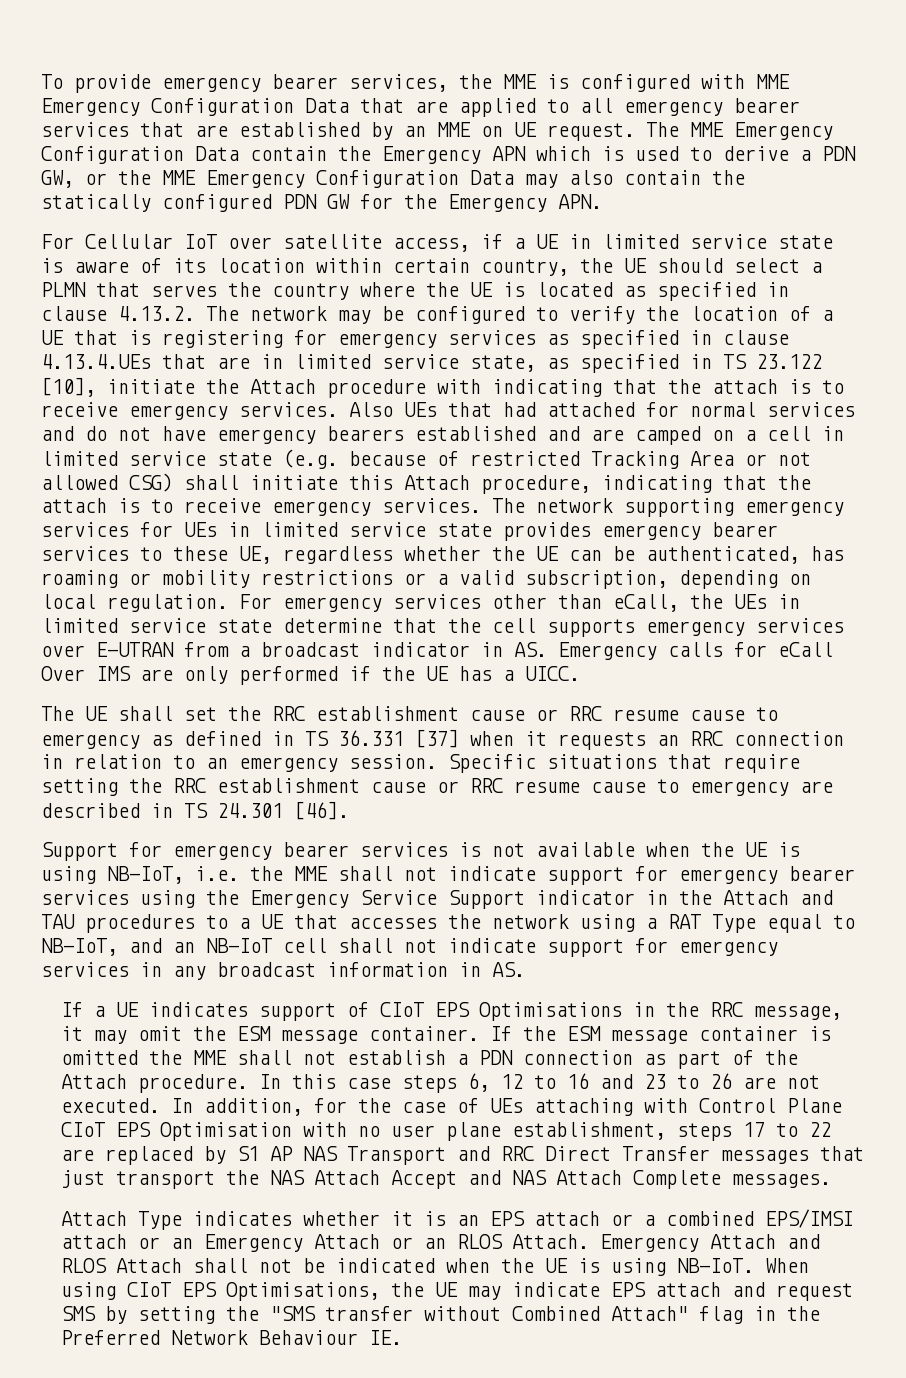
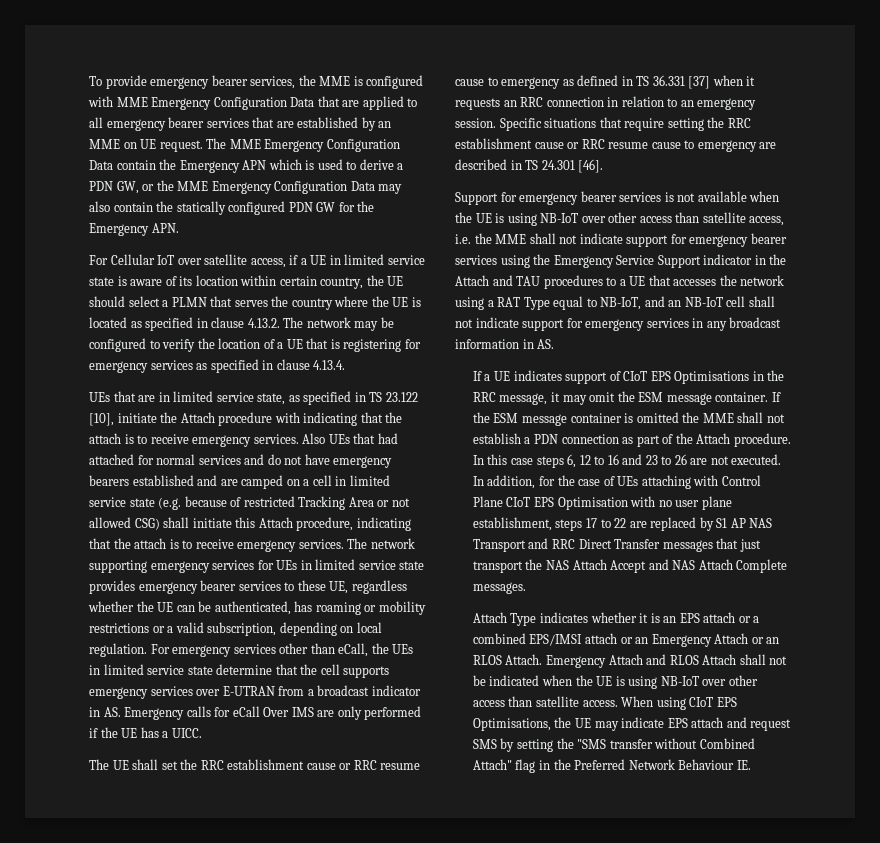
- For Cellular IoT over satellite access, if a UE in limited service state is aware of its location within certain country, the UE should select a PLMN that serves the country where the UE is located as specified in clause 4.13.2. The network may be configured to verify the location of a UE that is registering for emergency services as specified in clause 4.13.4.UEs that are in limited service state, as specified in TS 23.122 [10], initiate the Attach procedure with indicating that the attach is to receive emergency services.
+ For Cellular IoT over satellite access, if a UE in limited service state is aware of its location within certain country, the UE should select a PLMN that serves the country where the UE is located as specified in clause 4.13.2. The network may be configured to verify the location of a UE that is registering for emergency services as specified in clause 4.13.4.
+ UEs that are in limited service state, as specified in TS 23.122 [10], initiate the Attach procedure with indicating that the attach is to receive emergency services.
- Support for emergency bearer services is not available when the UE is using NB-IoT, i.e. the MME shall not indicate support for emergency bearer services using the Emergency Service Support indicator in the Attach and TAU procedures to a UE that accesses the network using a RAT Type equal to NB-IoT, and an NB-IoT cell shall not indicate support for emergency services in any broadcast information in AS.
+ Support for emergency bearer services is not available when the UE is using NB-IoT over other access than satellite access, i.e. the MME shall not indicate support for emergency bearer services using the Emergency Service Support indicator in the Attach and TAU procedures to a UE that accesses the network using a RAT Type equal to NB-IoT, and an NB-IoT cell shall not indicate support for emergency services in any broadcast information in AS.
- Emergency Attach and RLOS Attach shall not be indicated when the UE is using NB-IoT.
+ Emergency Attach and RLOS Attach shall not be indicated when the UE is using NB-IoT over other access than satellite access.

